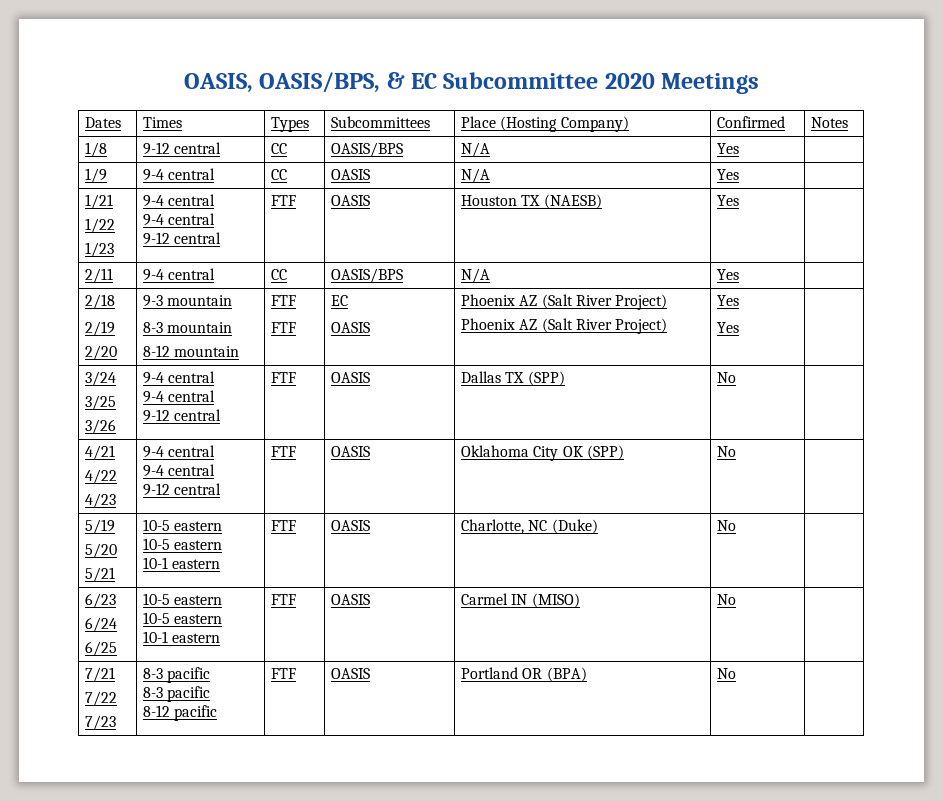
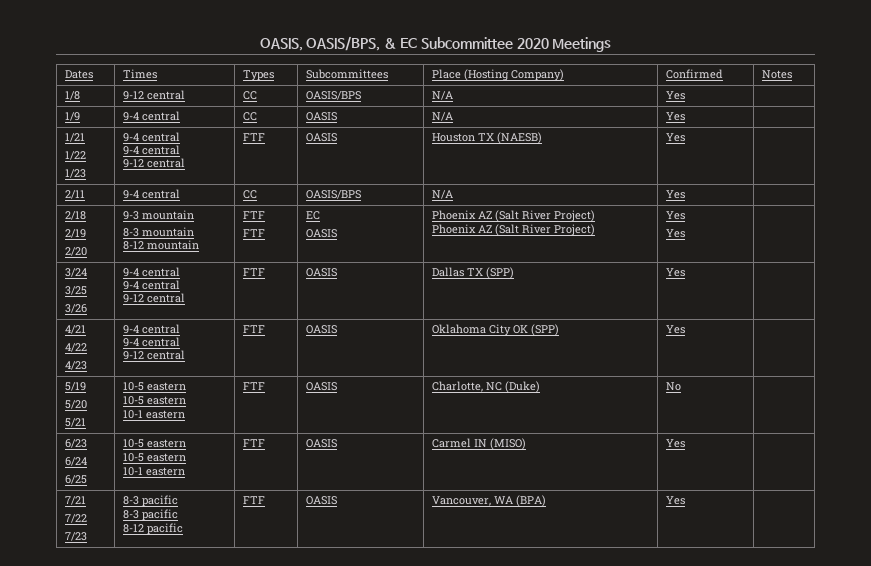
  3/24
  3/25
  3/26 | 9-4 central
  9-4 central
- 9-12 central | FTF | OASIS | Dallas TX (SPP) | No |
+ 9-12 central | FTF | OASIS | Dallas TX (SPP) | Yes |
  4/21
  4/22
  4/23 | 9-4 central
  9-4 central
- 9-12 central | FTF | OASIS | Oklahoma City OK (SPP) | No |
+ 9-12 central | FTF | OASIS | Oklahoma City OK (SPP) | Yes |
  6/23
  6/24
  6/25 | 10-5 eastern
  10-5 eastern
- 10-1 eastern | FTF | OASIS | Carmel IN (MISO) | No |
+ 10-1 eastern | FTF | OASIS | Carmel IN (MISO) | Yes |
  7/21
  7/22
  7/23 | 8-3 pacific
  8-3 pacific
- 8-12 pacific | FTF | OASIS | Portland OR (BPA) | No |
+ 8-12 pacific | FTF | OASIS | Vancouver, WA (BPA) | Yes |

